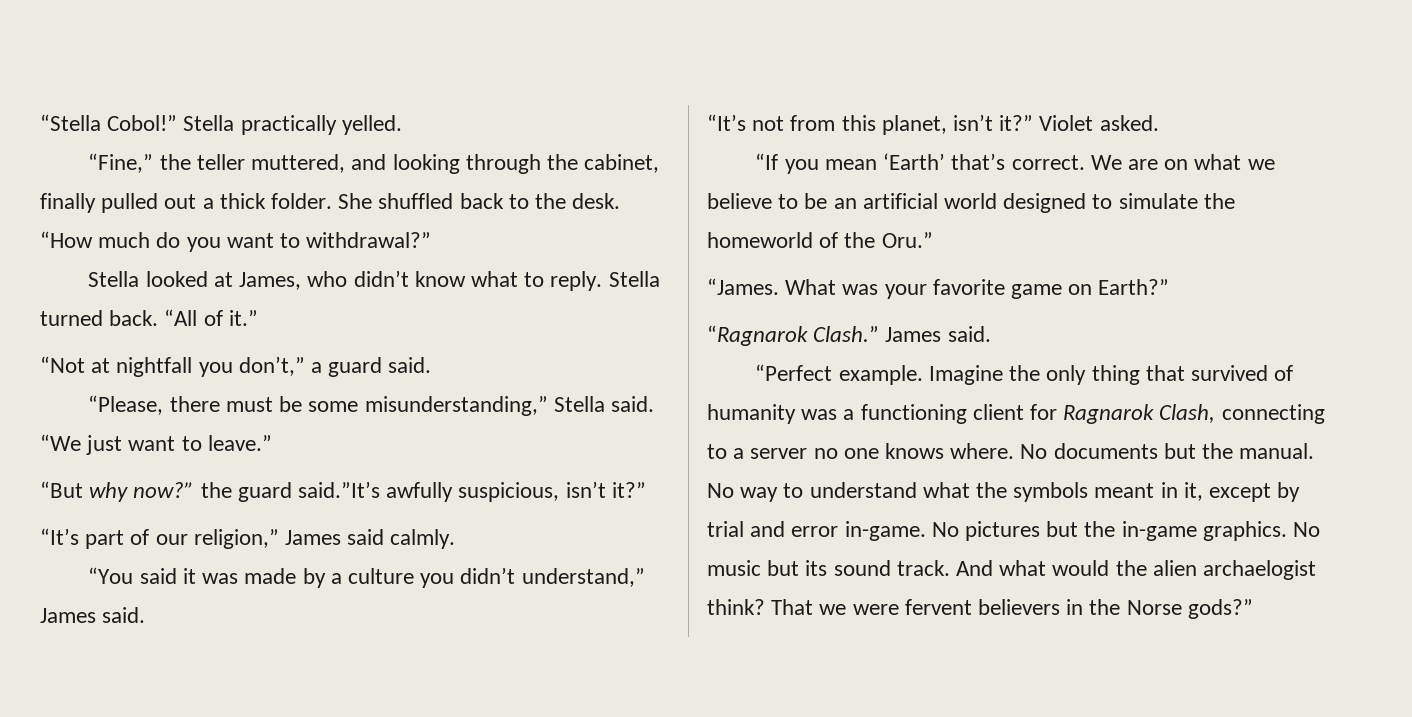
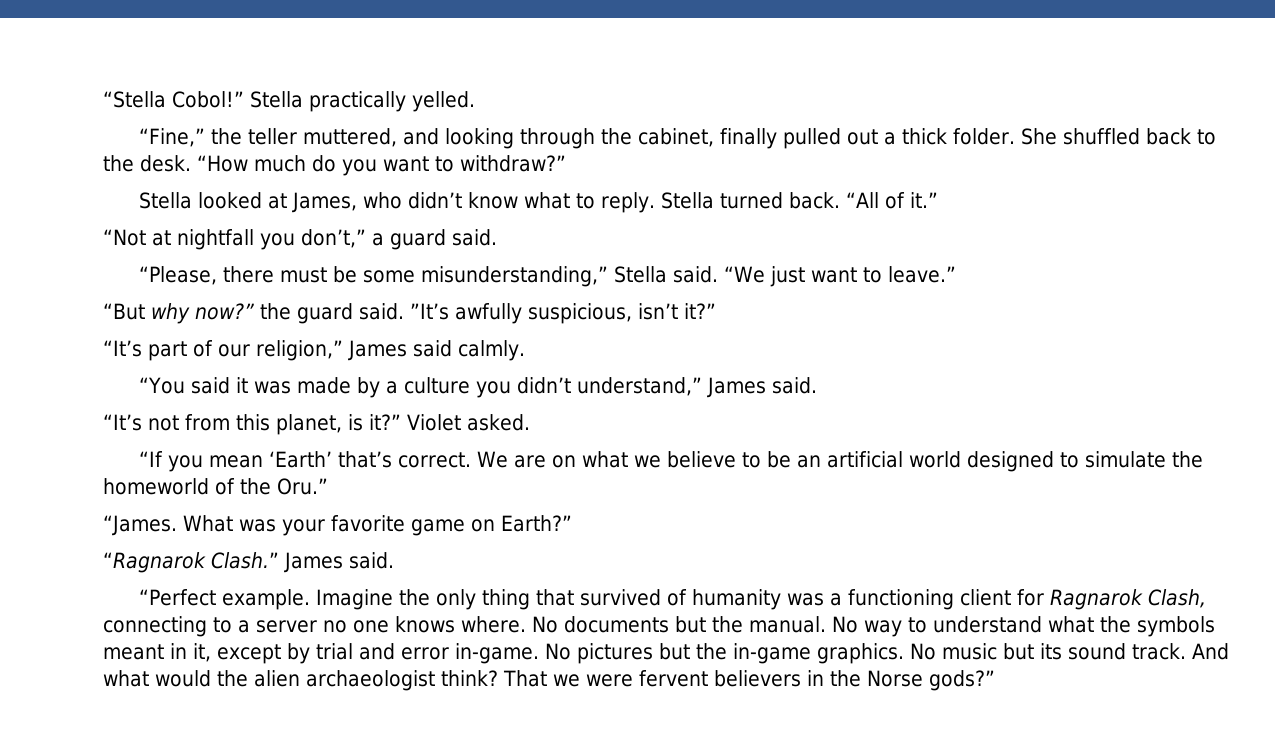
- “How much do you want to withdrawal?”
+ “How much do you want to withdraw?”
- “But why now?” the guard said.”It’s awfully suspicious, isn’t it?”
+ “But why now?” the guard said. ”It’s awfully suspicious, isn’t it?”
- “It’s not from this planet, isn’t it?”
+ “It’s not from this planet, is it?”
- And what would the alien archaelogist think?
+ And what would the alien archaeologist think?

